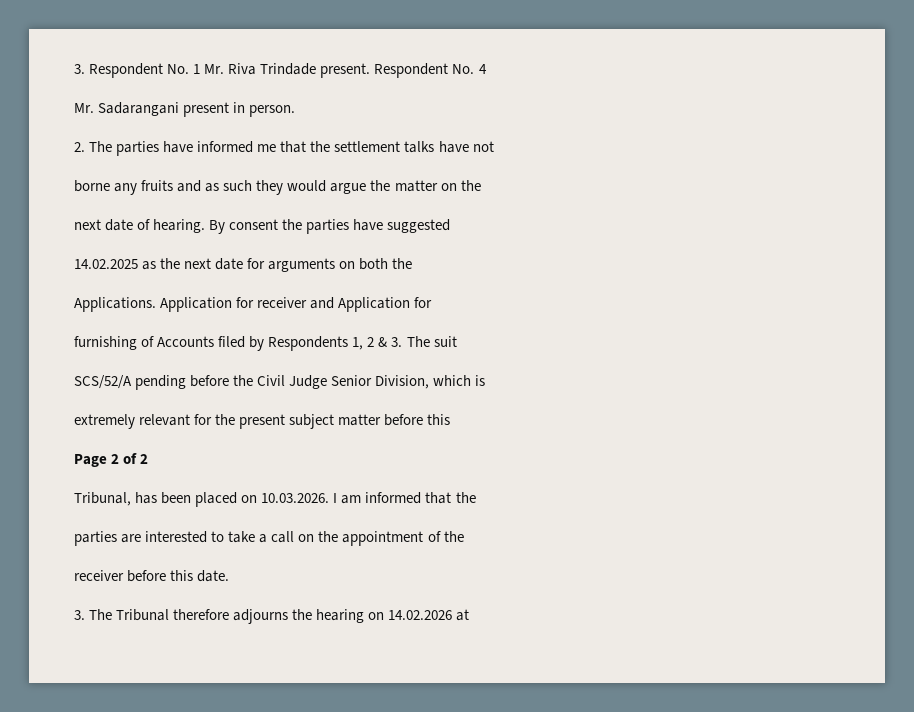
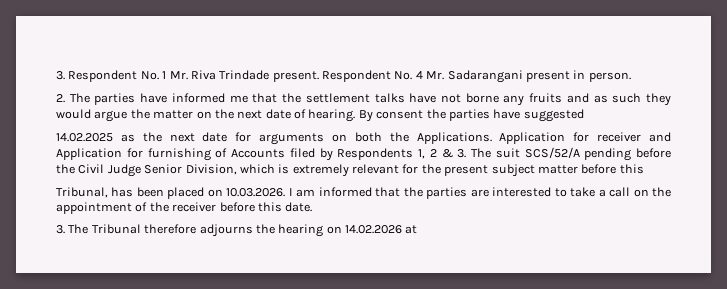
- Respondent No. 4
- Mr. Sadarangani present in person.
+ Respondent No. 4 Mr. Sadarangani present in person.
- 2. The parties have informed me that the settlement talks have not
- borne any fruits and as such they would argue the matter on the
- next date of hearing.
+ 2. The parties have informed me that the settlement talks have not borne any fruits and as such they would argue the matter on the next date of hearing.
- 14.02.2025 as the next date for arguments on both the
- Applications.
+ 14.02.2025 as the next date for arguments on both the Applications.
- Application for receiver and Application for
- furnishing of Accounts filed by Respondents 1, 2 & 3. The suit
- SCS/52/A pending before the Civil Judge Senior Division, which is
- extremely relevant for the present subject matter before this
+ Application for receiver and Application for furnishing of Accounts filed by Respondents 1, 2 & 3. The suit SCS/52/A pending before the Civil Judge Senior Division, which is extremely relevant for the present subject matter before this
- Page 2 of 2
- Tribunal, has been placed on 10.03.2026. I am informed that the
- parties are interested to take a call on the appointment of the
- receiver before this date.
+ Tribunal, has been placed on 10.03.2026. I am informed that the parties are interested to take a call on the appointment of the receiver before this date.

